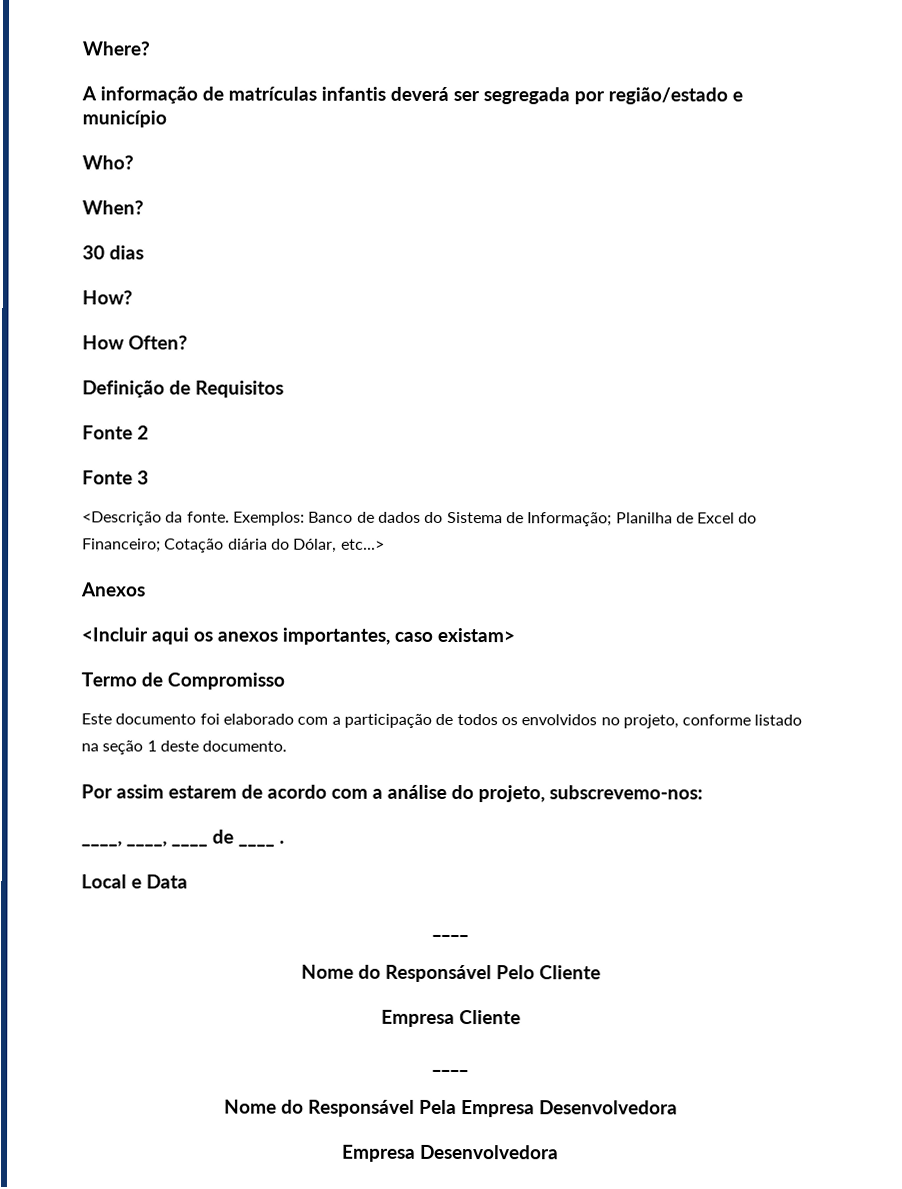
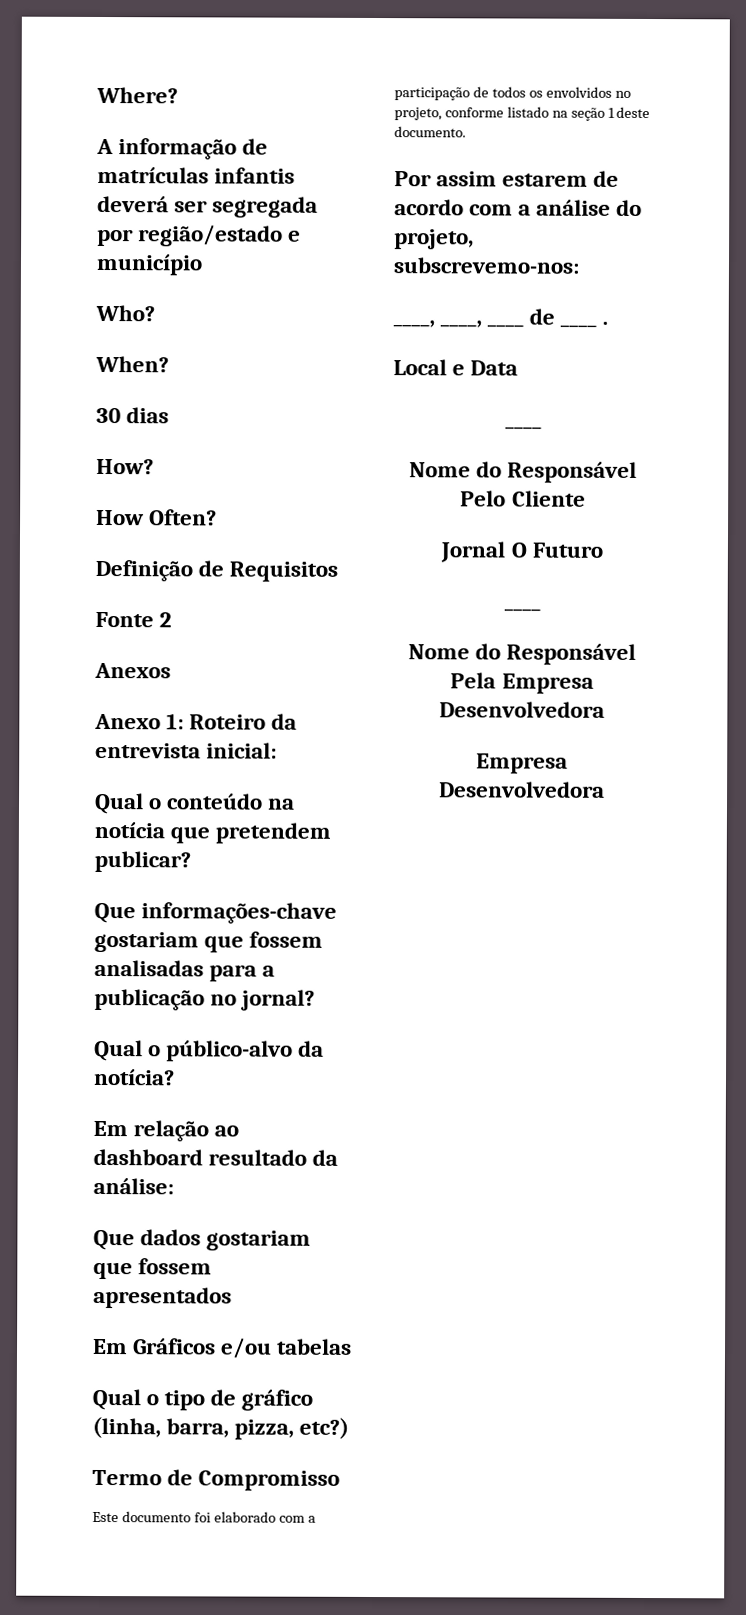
- Fonte 3
- <Descrição da fonte. Exemplos: Banco de dados do Sistema de Informação; Planilha de Excel do Financeiro; Cotação diária do Dólar, etc...>
  Anexos
- <Incluir aqui os anexos importantes, caso existam>
+ Anexo 1: Roteiro da entrevista inicial:
+ Qual o conteúdo na notícia que pretendem publicar?
+ Que informações-chave gostariam que fossem analisadas para a publicação no jornal?
+ Qual o público-alvo da notícia?
+ Em relação ao dashboard resultado da análise:
+ Que dados gostariam que fossem apresentados
+ Em Gráficos e/ou tabelas
+ Qual o tipo de gráfico (linha, barra, pizza, etc?)
- Empresa Cliente
+ Jornal O Futuro

